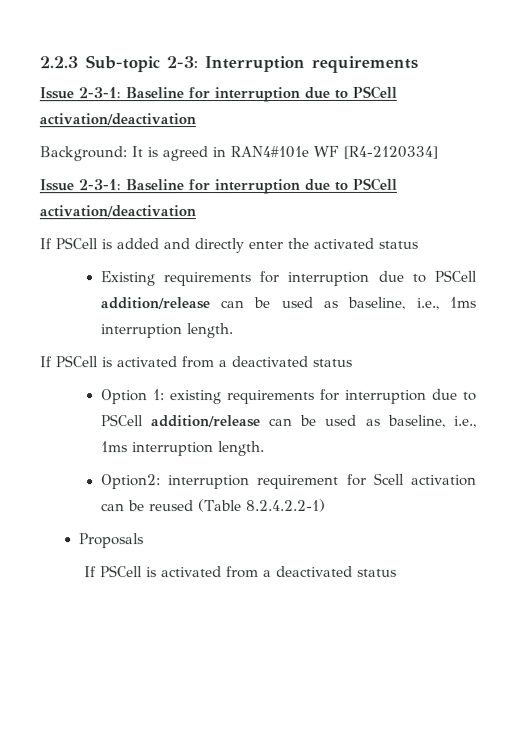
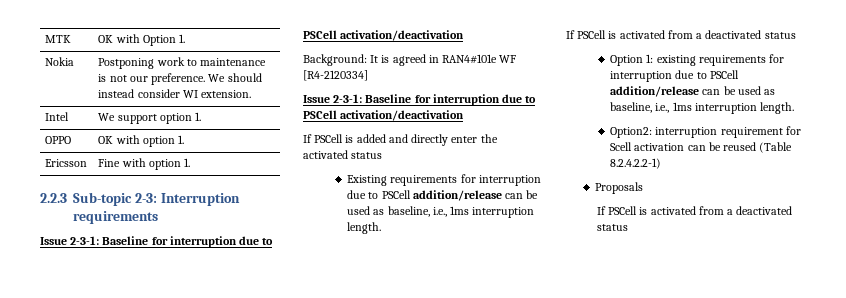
+ MTK | OK with Option 1.
+ Nokia | Postponing work to maintenance is not our preference. We should instead consider WI extension.
+ Intel | We support option 1.
+ OPPO | OK with option 1.
+ Ericsson | Fine with option 1.

